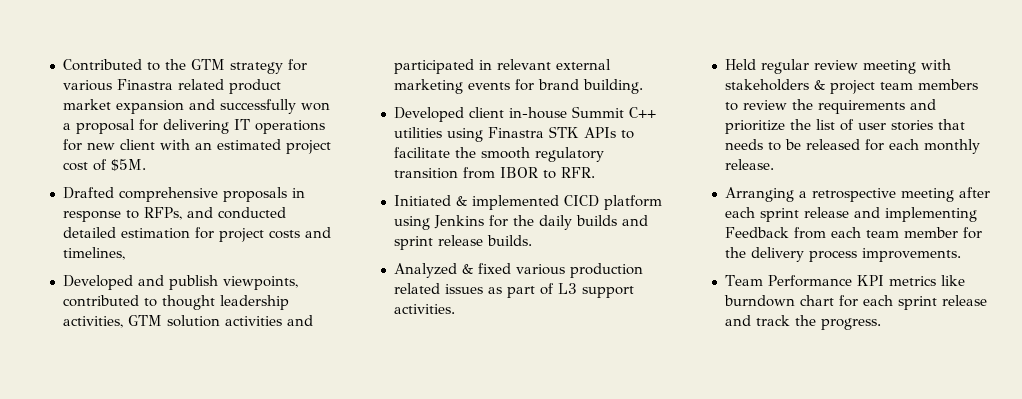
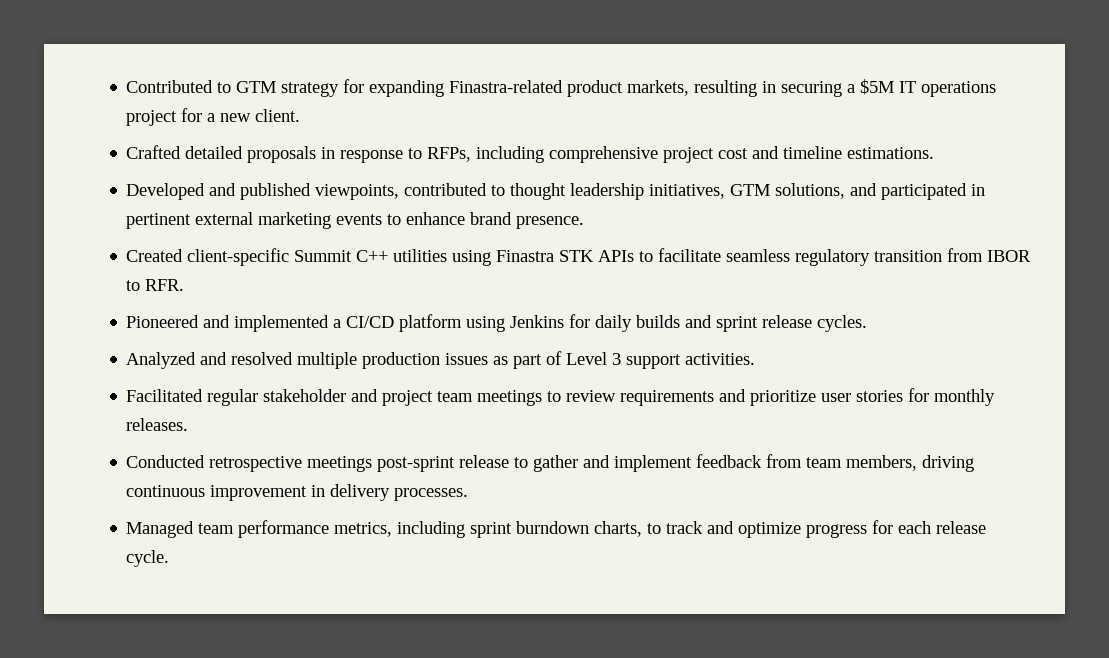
- Contributed to the GTM strategy for various Finastra related product market expansion and successfully won a proposal for delivering IT operations for new client with an estimated project cost of $5M.
- Drafted comprehensive proposals in response to RFPs, and conducted detailed estimation for project costs and timelines,
+ Contributed to GTM strategy for expanding Finastra-related product markets, resulting in securing a $5M IT operations project for a new client.
+ Crafted detailed proposals in response to RFPs, including comprehensive project cost and timeline estimations.
- Developed and publish viewpoints, contributed to thought leadership activities, GTM solution activities and participated in relevant external marketing events for brand building.
- Developed client in-house Summit C++ utilities using Finastra STK APIs to facilitate the smooth regulatory transition from IBOR to RFR.
+ Developed and published viewpoints, contributed to thought leadership initiatives, GTM solutions, and participated in pertinent external marketing events to enhance brand presence.
+ Created client-specific Summit C++ utilities using Finastra STK APIs to facilitate seamless regulatory transition from IBOR to RFR.
- Initiated & implemented CICD platform using Jenkins for the daily builds and sprint release builds.
+ Pioneered and implemented a CI/CD platform using Jenkins for daily builds and sprint release cycles.
- Analyzed & fixed various production related issues as part of L3 support activities.
+ Analyzed and resolved multiple production issues as part of Level 3 support activities.
- Held regular review meeting with stakeholders & project team members to review the requirements and prioritize the list of user stories that needs to be released for each monthly release.
- Arranging a retrospective meeting after each sprint release and implementing Feedback from each team member for the delivery process improvements.
- Team Performance KPI metrics like burndown chart for each sprint release and track the progress.
+ Facilitated regular stakeholder and project team meetings to review requirements and prioritize user stories for monthly releases.
+ Conducted retrospective meetings post-sprint release to gather and implement feedback from team members, driving continuous improvement in delivery processes.
+ Managed team performance metrics, including sprint burndown charts, to track and optimize progress for each release cycle.

